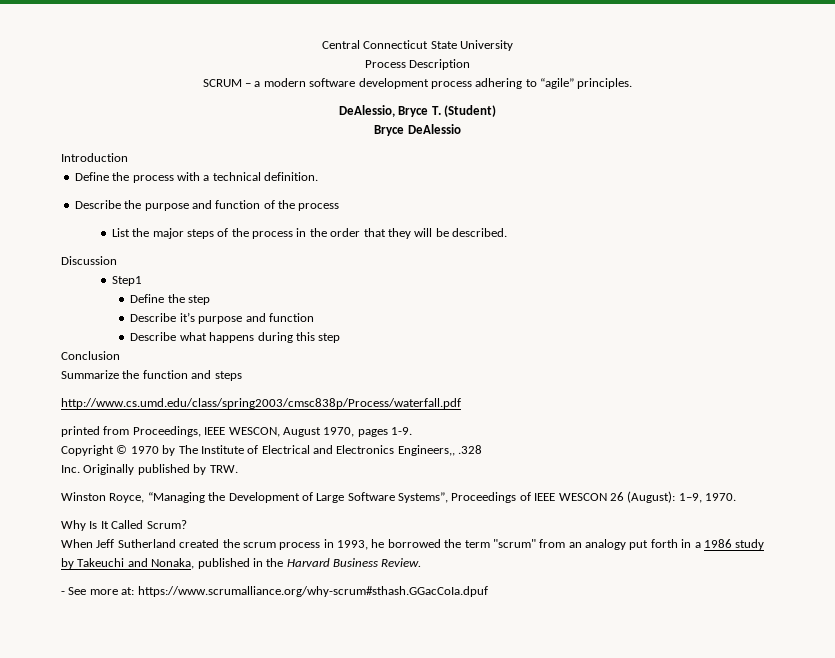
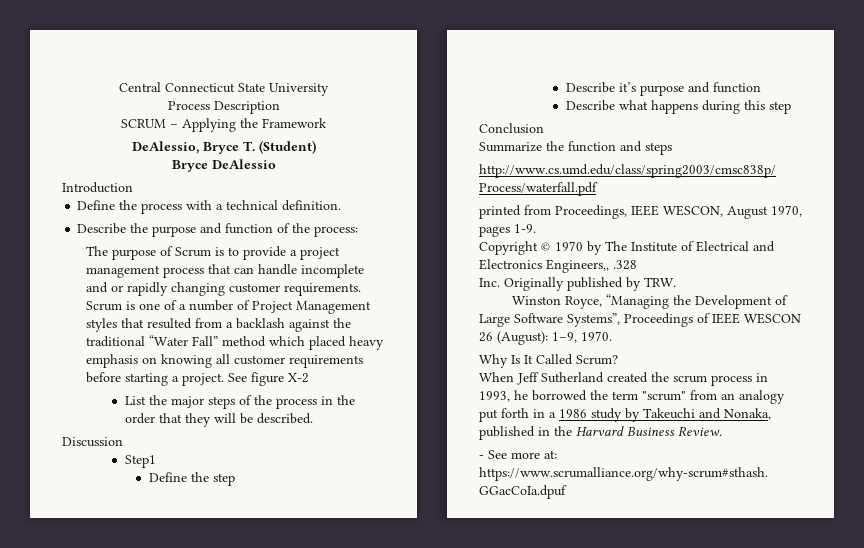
- SCRUM – a modern software development process adhering to “agile” principles.
+ SCRUM – Applying the Framework
- Describe the purpose and function of the process
+ Describe the purpose and function of the process:
+ The purpose of Scrum is to provide a project management process that can handle incomplete and or rapidly changing customer requirements. Scrum is one of a number of Project Management styles that resulted from a backlash against the traditional “Water Fall” method which placed heavy emphasis on knowing all customer requirements before starting a project. See figure X-2

